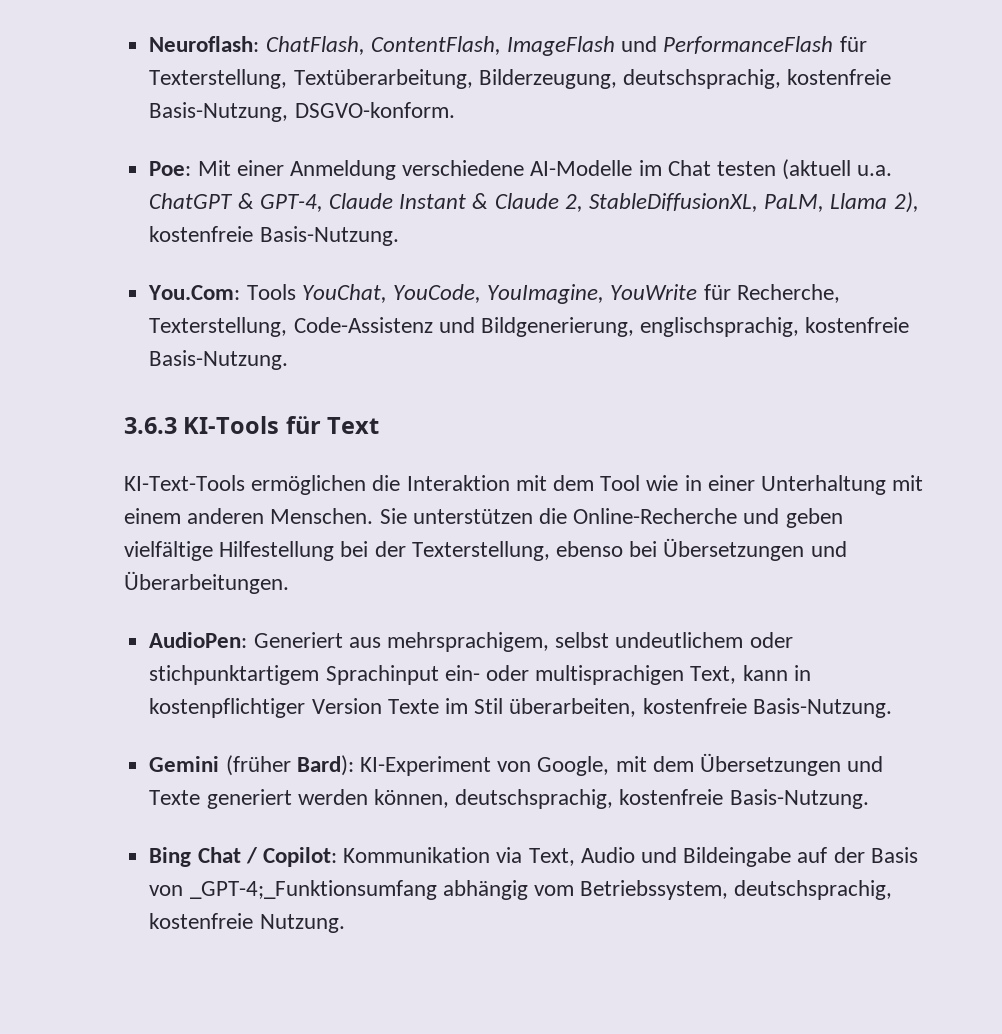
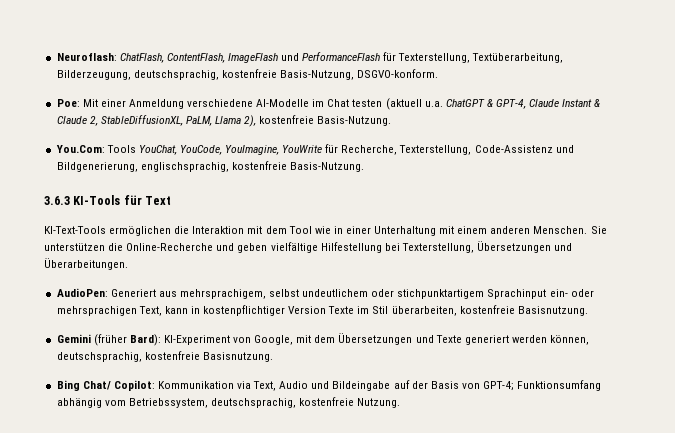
- Sie unterstützen die Online-Recherche und geben vielfältige Hilfestellung bei der Texterstellung, ebenso bei Übersetzungen und Überarbeitungen.
+ Sie unterstützen die Online-Recherche und geben vielfältige Hilfestellung bei Texterstellung, Übersetzungen und Überarbeitungen.
- AudioPen: Generiert aus mehrsprachigem, selbst undeutlichem oder stichpunktartigem Sprachinput ein- oder multisprachigen Text, kann in kostenpflichtiger Version Texte im Stil überarbeiten, kostenfreie Basis-Nutzung.
+ AudioPen: Generiert aus mehrsprachigem, selbst undeutlichem oder stichpunktartigem Sprachinput ein- oder mehrsprachigen Text, kann in kostenpflichtiger Version Texte im Stil überarbeiten, kostenfreie Basisnutzung.
- Gemini (früher Bard): KI-Experiment von Google, mit dem Übersetzungen und Texte generiert werden können, deutschsprachig, kostenfreie Basis-Nutzung.
+ Gemini (früher Bard): KI-Experiment von Google, mit dem Übersetzungen und Texte generiert werden können, deutschsprachig, kostenfreie Basisnutzung.
- Bing Chat / Copilot: Kommunikation via Text, Audio und Bildeingabe auf der Basis von _GPT-4;_Funktionsumfang abhängig vom Betriebssystem, deutschsprachig, kostenfreie Nutzung.
+ Bing Chat/ Copilot: Kommunikation via Text, Audio und Bildeingabe auf der Basis von GPT-4; Funktionsumfang abhängig vom Betriebssystem, deutschsprachig, kostenfreie Nutzung.

